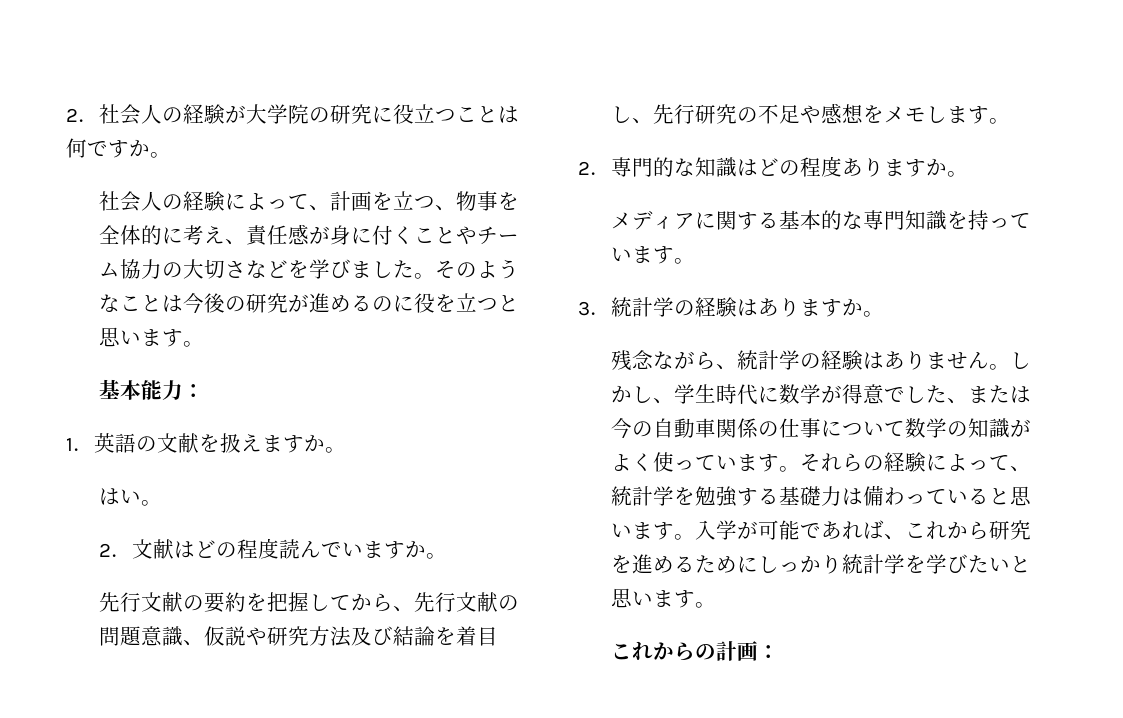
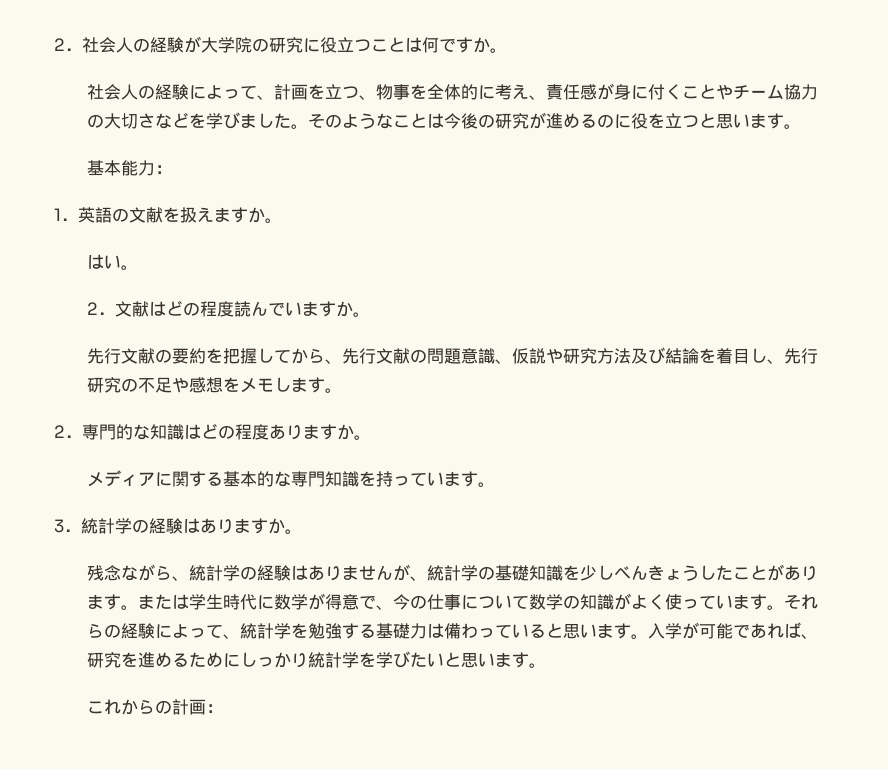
- 残念ながら、統計学の経験はありません。しかし、学生時代に数学が得意でした、または今の自動車関係の仕事について数学の知識がよく使っています。
+ 残念ながら、統計学の経験はありませんが、統計学の基礎知識を少しべんきょうしたことがあります。または学生時代に数学が得意で、今の仕事について数学の知識がよく使っています。
- 入学が可能であれば、これから研究を進めるためにしっかり統計学を学びたいと思います。
+ 入学が可能であれば、研究を進めるためにしっかり統計学を学びたいと思います。

